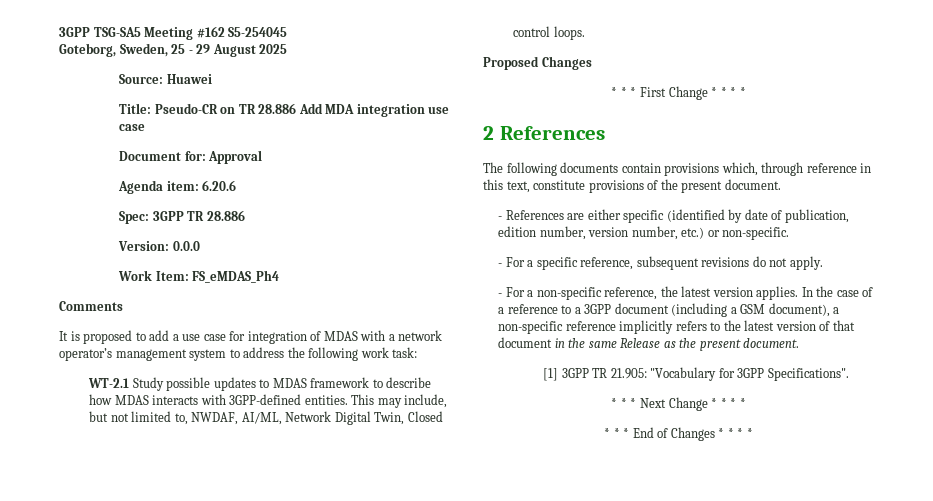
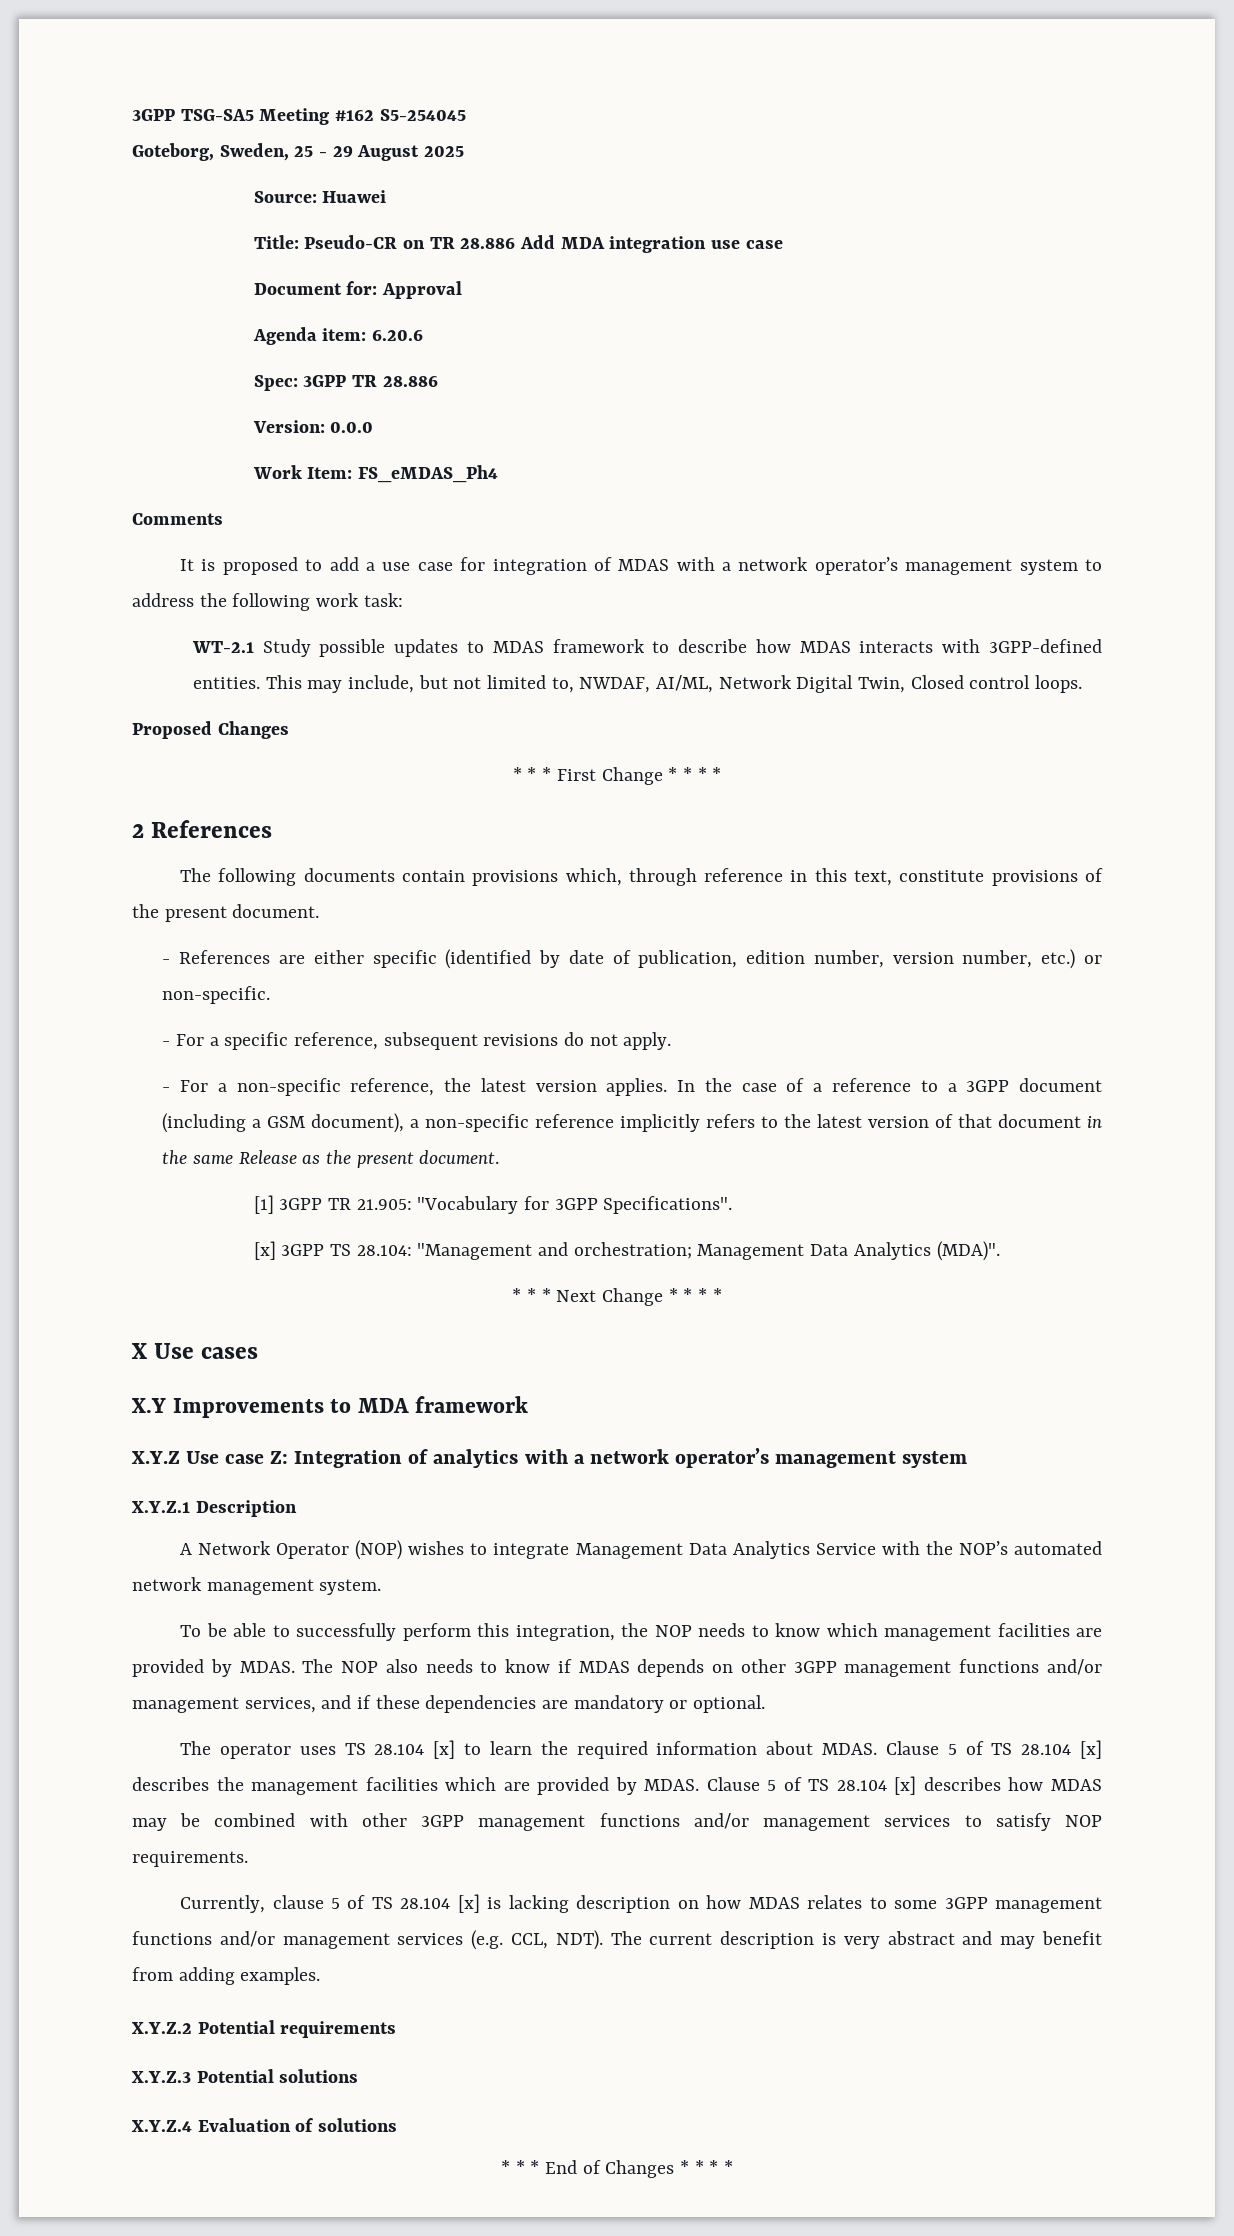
+ [x] 3GPP TS 28.104: "Management and orchestration; Management Data Analytics (MDA)".
+ X Use cases
+ X.Y Improvements to MDA framework
+ X.Y.Z Use case Z: Integration of analytics with a network operator’s management system
+ X.Y.Z.1 Description
+ A Network Operator (NOP) wishes to integrate Management Data Analytics Service with the NOP’s automated network management system.
+ To be able to successfully perform this integration, the NOP needs to know which management facilities are provided by MDAS. The NOP also needs to know if MDAS depends on other 3GPP management functions and/or management services, and if these dependencies are mandatory or optional.
+ The operator uses TS 28.104 [x] to learn the required information about MDAS. Clause 5 of TS 28.104 [x] describes the management facilities which are provided by MDAS. Clause 5 of TS 28.104 [x] describes how MDAS may be combined with other 3GPP management functions and/or management services to satisfy NOP requirements.
+ Currently, clause 5 of TS 28.104 [x] is lacking description on how MDAS relates to some 3GPP management functions and/or management services (e.g. CCL, NDT). The current description is very abstract and may benefit from adding examples.
+ X.Y.Z.2 Potential requirements
+ X.Y.Z.3 Potential solutions
+ X.Y.Z.4 Evaluation of solutions

